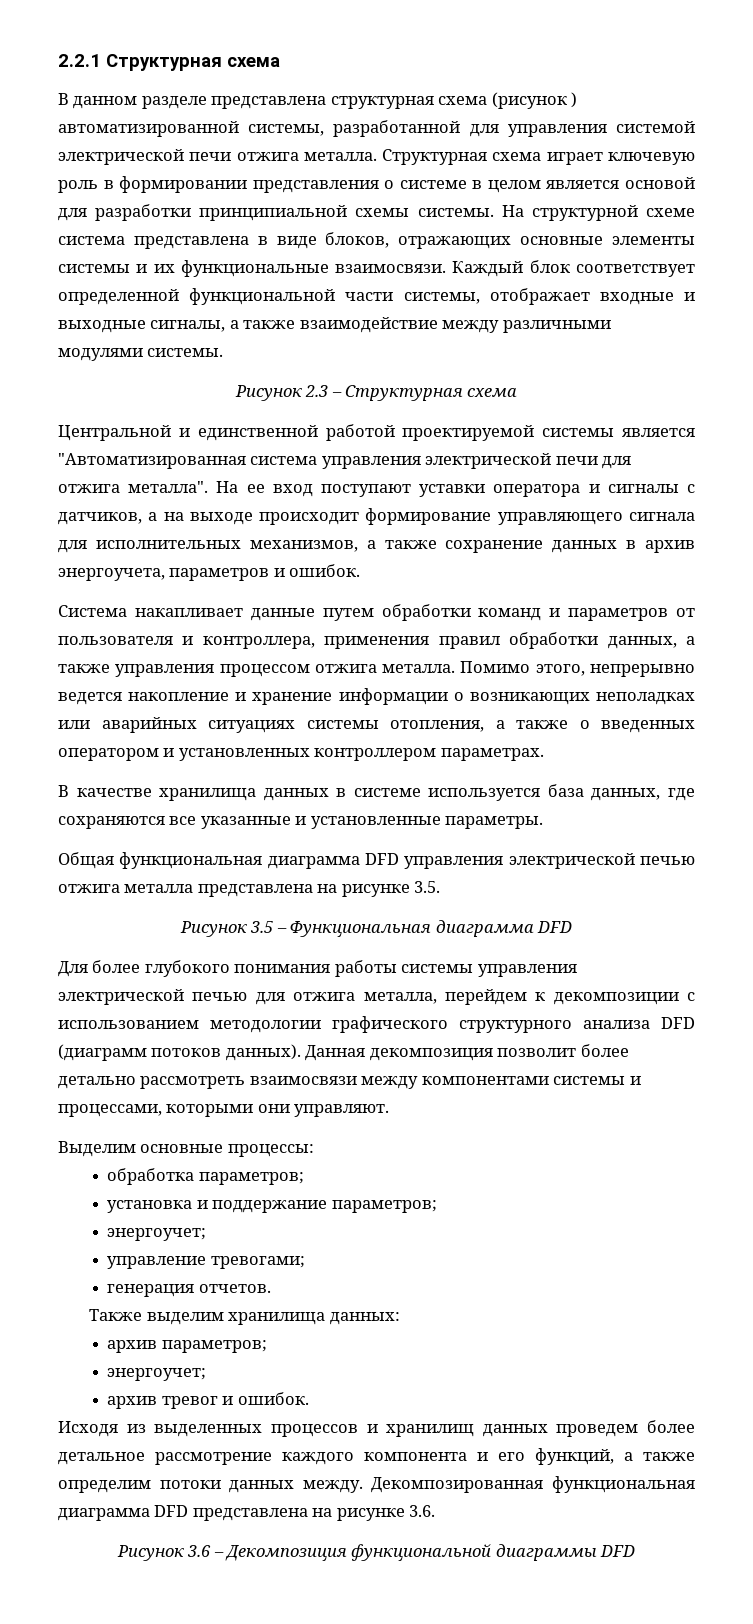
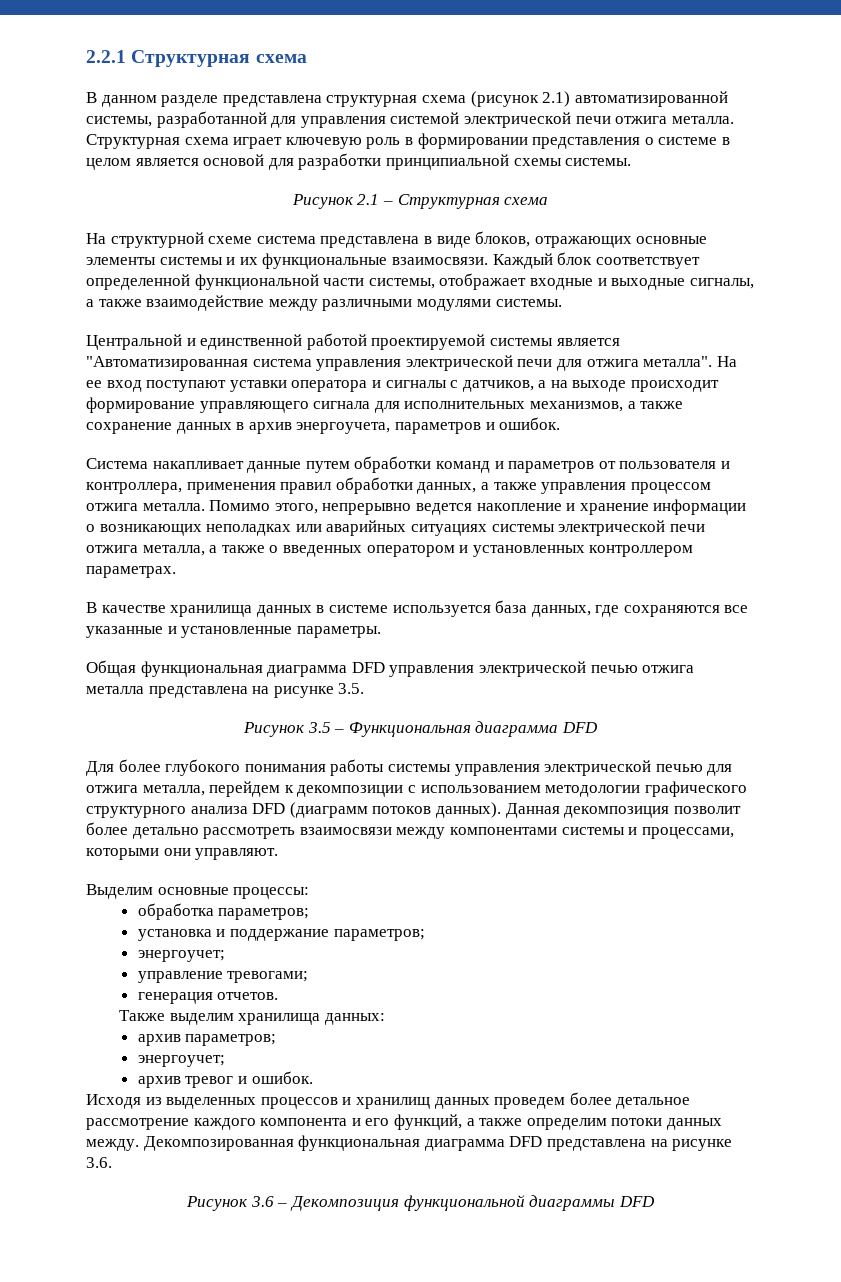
- В данном разделе представлена структурная схема (рисунок ) автоматизированной системы, разработанной для управления системой электрической печи отжига металла.
+ В данном разделе представлена структурная схема (рисунок 2.1) автоматизированной системы, разработанной для управления системой электрической печи отжига металла.
- Структурная схема играет ключевую роль в формировании представления о системе в целом является основой для разработки принципиальной схемы системы. На структурной схеме система представлена в виде блоков, отражающих основные элементы системы и их функциональные взаимосвязи.
+ Структурная схема играет ключевую роль в формировании представления о системе в целом является основой для разработки принципиальной схемы системы.
+ Рисунок 2.1 – Структурная схема
+ На структурной схеме система представлена в виде блоков, отражающих основные элементы системы и их функциональные взаимосвязи.
- Рисунок 2.3 – Структурная схема
- Помимо этого, непрерывно ведется накопление и хранение информации о возникающих неполадках или аварийных ситуациях системы отопления, а также о введенных оператором и установленных контроллером параметрах.
+ Помимо этого, непрерывно ведется накопление и хранение информации о возникающих неполадках или аварийных ситуациях системы электрической печи отжига металла, а также о введенных оператором и установленных контроллером параметрах.

